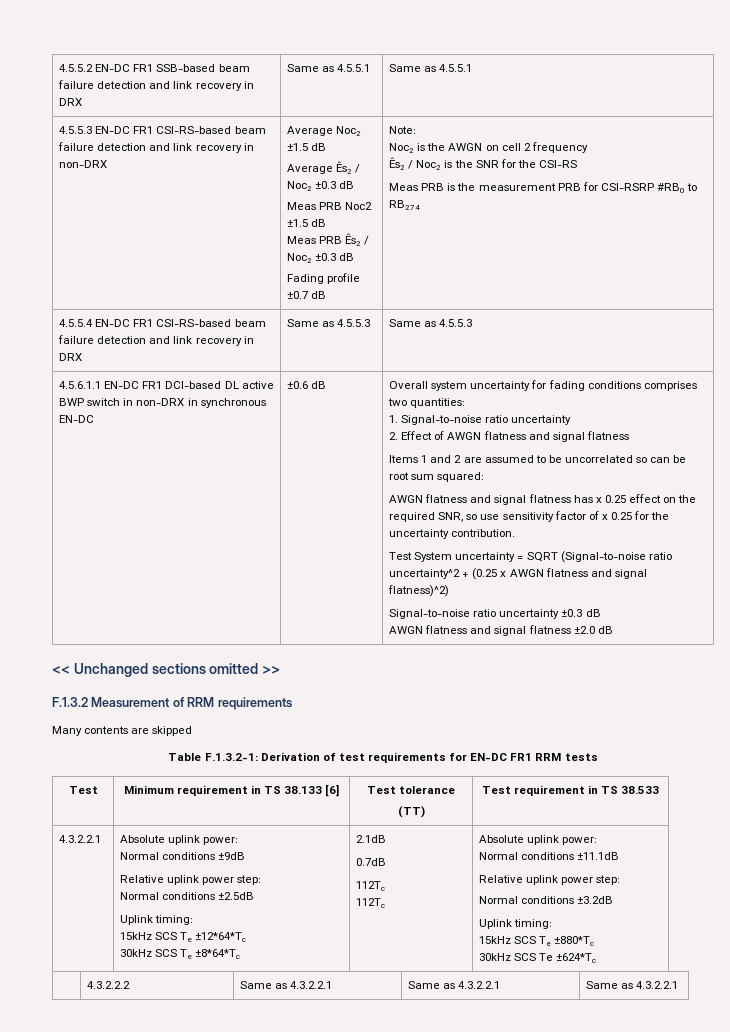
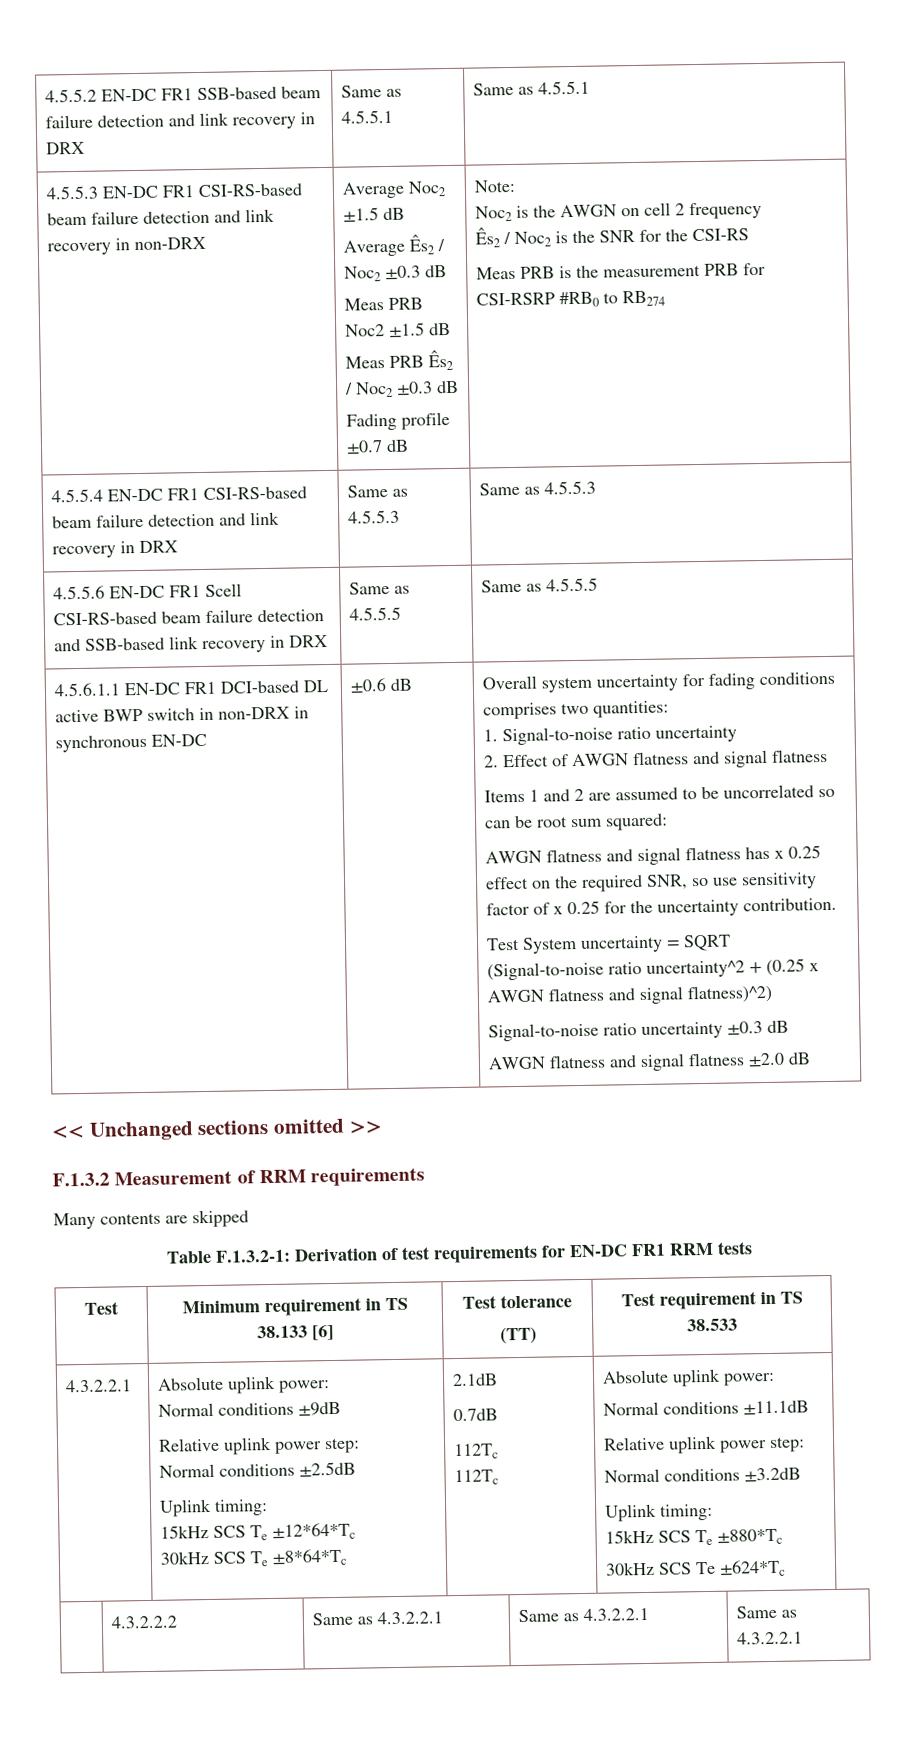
+ 4.5.5.6 EN-DC FR1 Scell CSI-RS-based beam failure detection and SSB-based link recovery in DRX | Same as 4.5.5.5 | Same as 4.5.5.5

